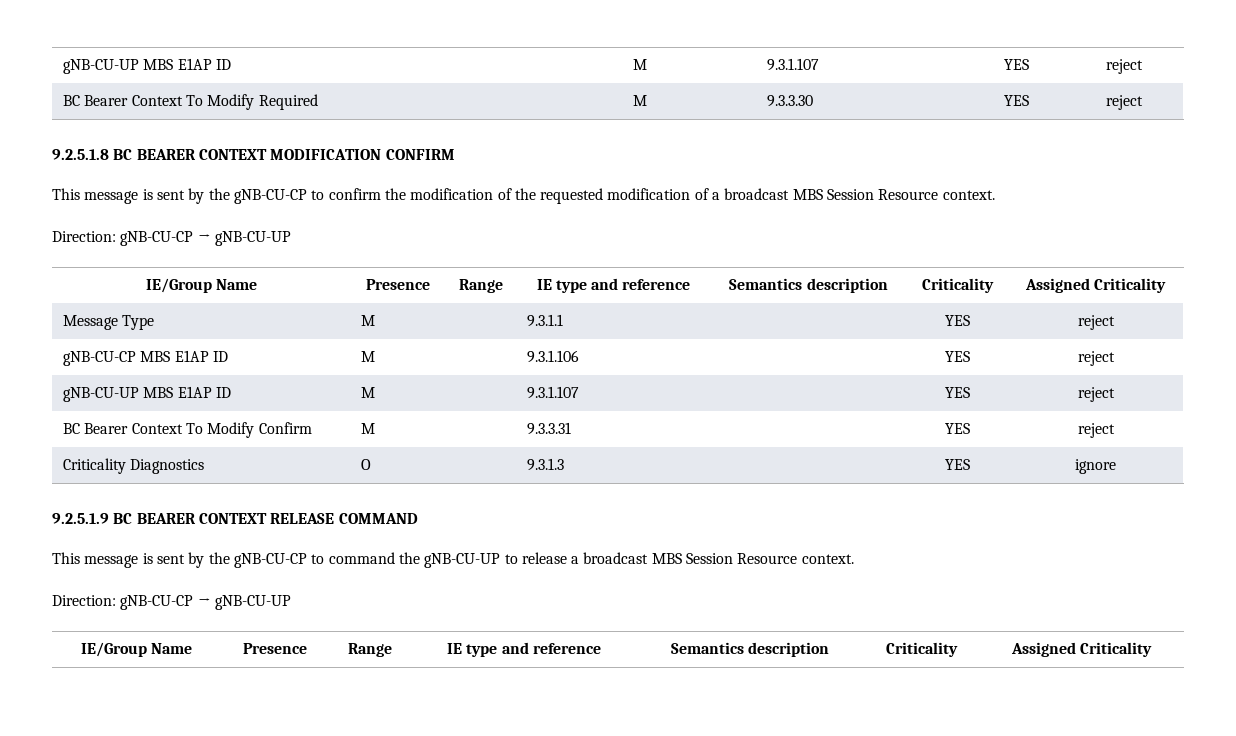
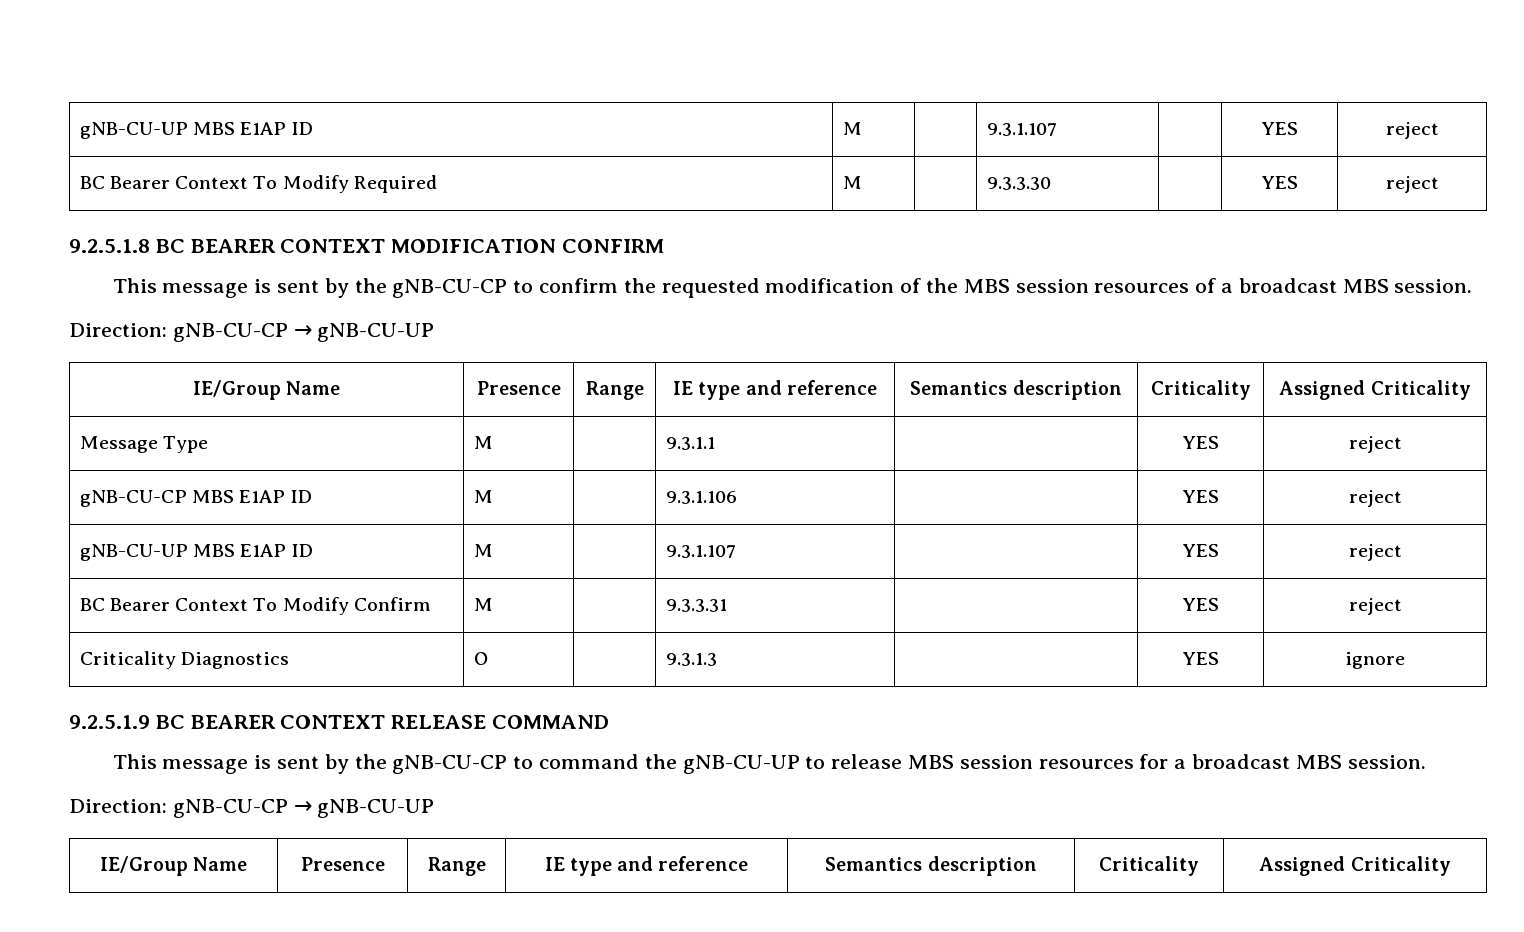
- This message is sent by the gNB-CU-CP to confirm the modification of the requested modification of a broadcast MBS Session Resource context.
+ This message is sent by the gNB-CU-CP to confirm the requested modification of the MBS session resources of a broadcast MBS session.
- This message is sent by the gNB-CU-CP to command the gNB-CU-UP to release a broadcast MBS Session Resource context.
+ This message is sent by the gNB-CU-CP to command the gNB-CU-UP to release MBS session resources for a broadcast MBS session.

